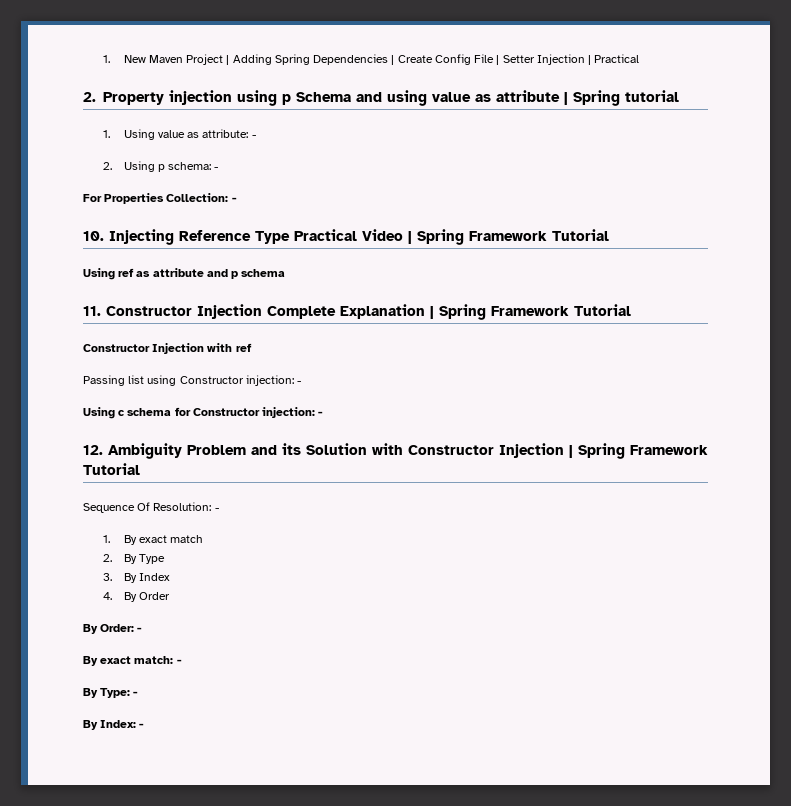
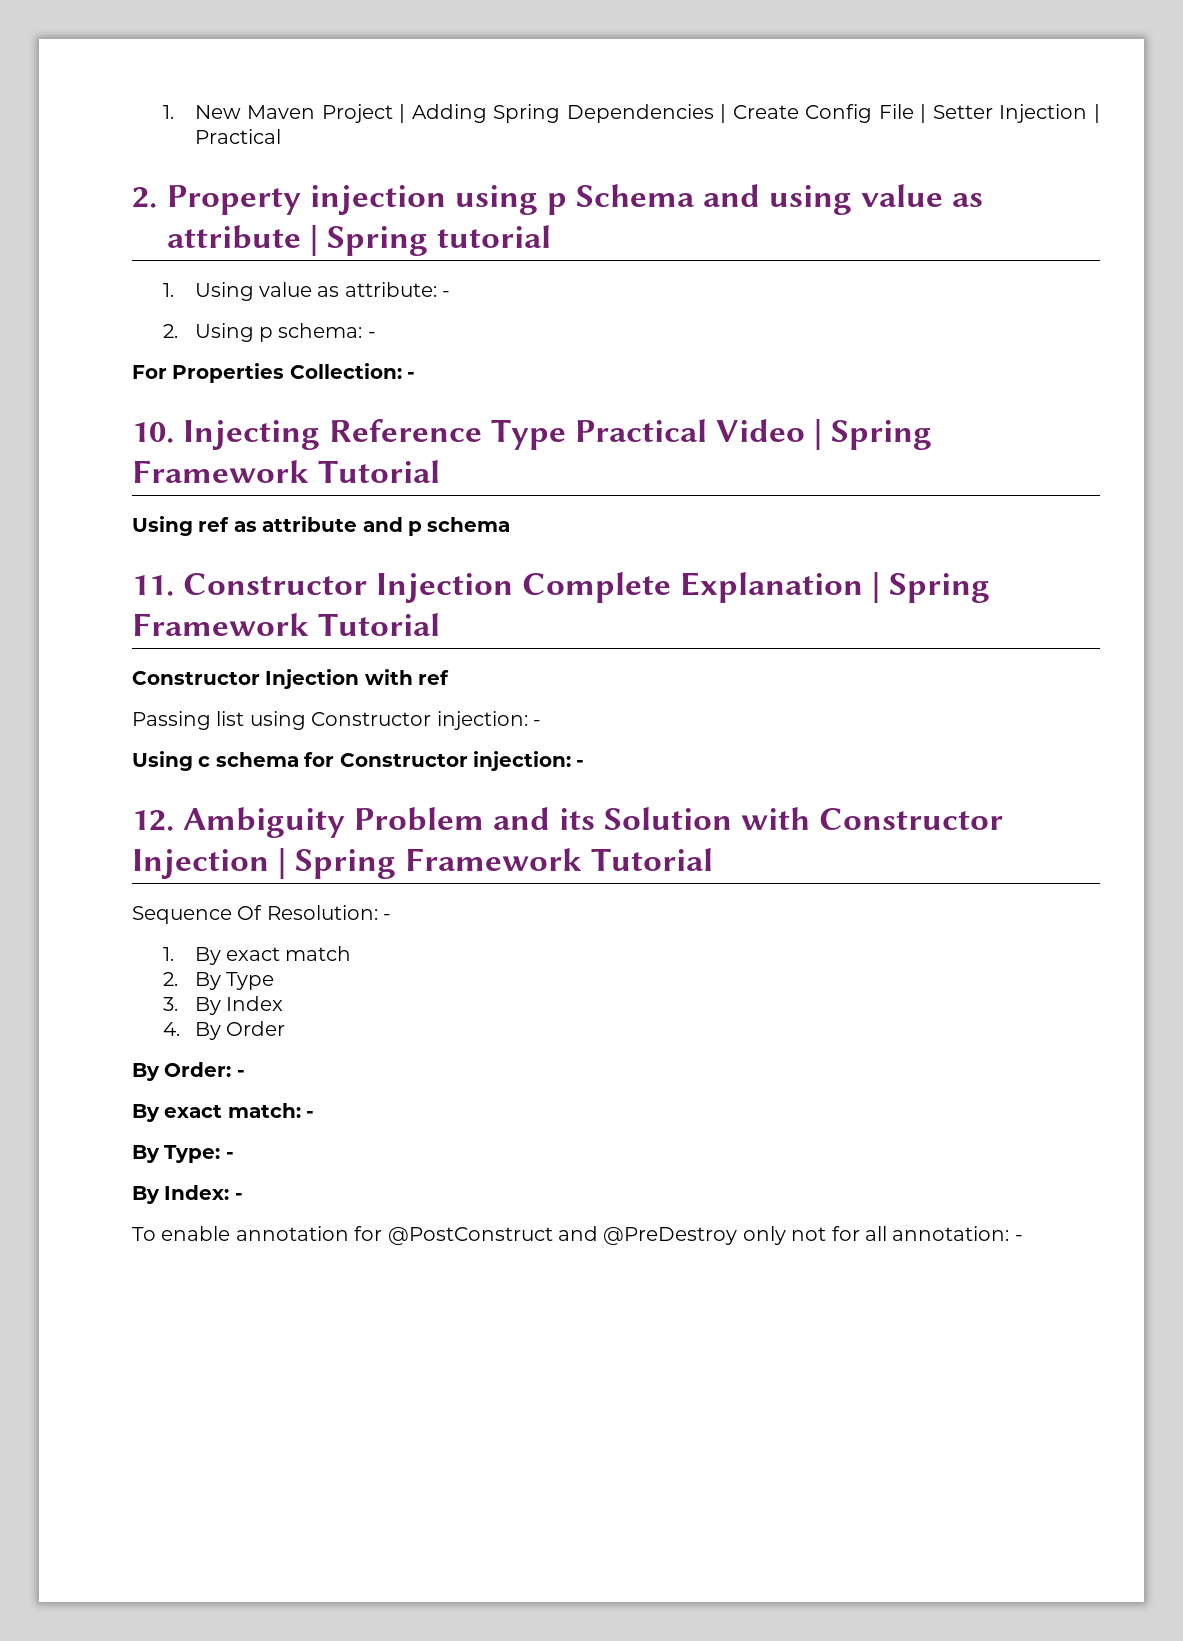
+ To enable annotation for @PostConstruct and @PreDestroy only not for all annotation: -

